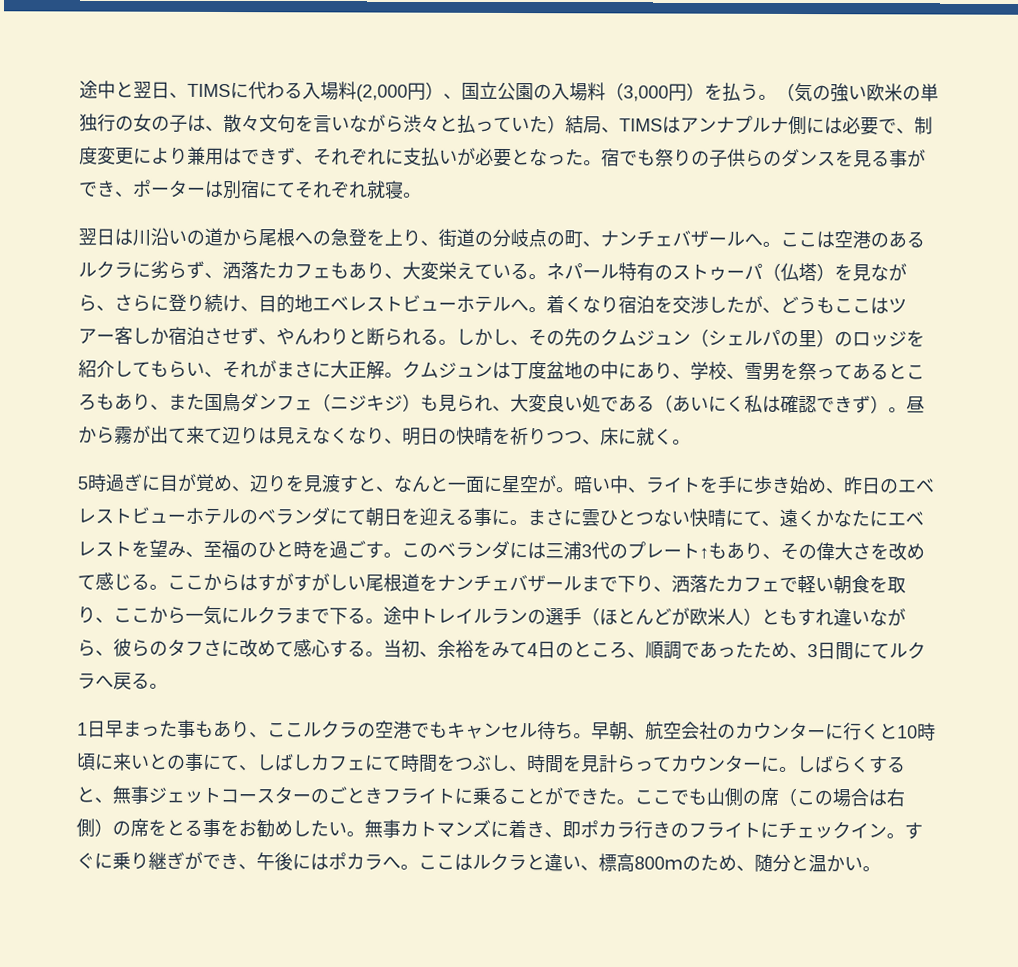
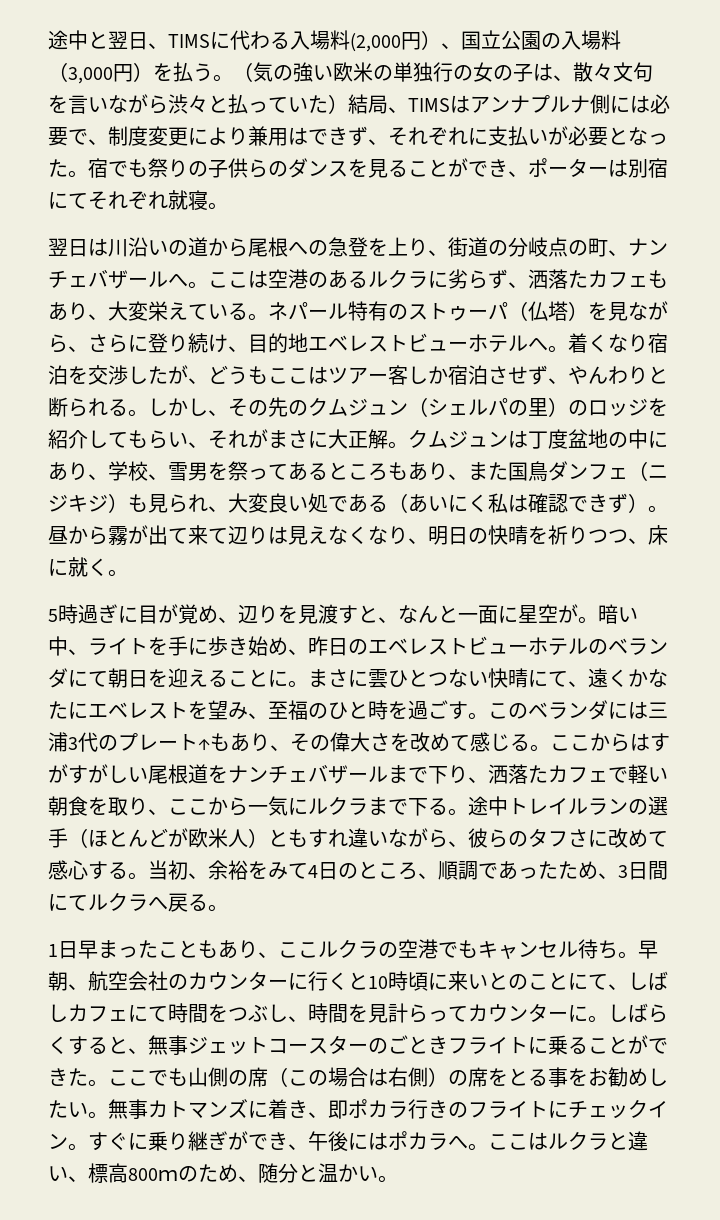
- 宿でも祭りの子供らのダンスを見る事ができ、ポーターは別宿にてそれぞれ就寝。
+ 宿でも祭りの子供らのダンスを見ることができ、ポーターは別宿にてそれぞれ就寝。
- 暗い中、ライトを手に歩き始め、昨日のエベレストビューホテルのベランダにて朝日を迎える事に。
+ 暗い中、ライトを手に歩き始め、昨日のエベレストビューホテルのベランダにて朝日を迎えることに。
- 1日早まった事もあり、ここルクラの空港でもキャンセル待ち。
+ 1日早まったこともあり、ここルクラの空港でもキャンセル待ち。
- 早朝、航空会社のカウンターに行くと10時頃に来いとの事にて、しばしカフェにて時間をつぶし、時間を見計らってカウンターに。
+ 早朝、航空会社のカウンターに行くと10時頃に来いとのことにて、しばしカフェにて時間をつぶし、時間を見計らってカウンターに。

